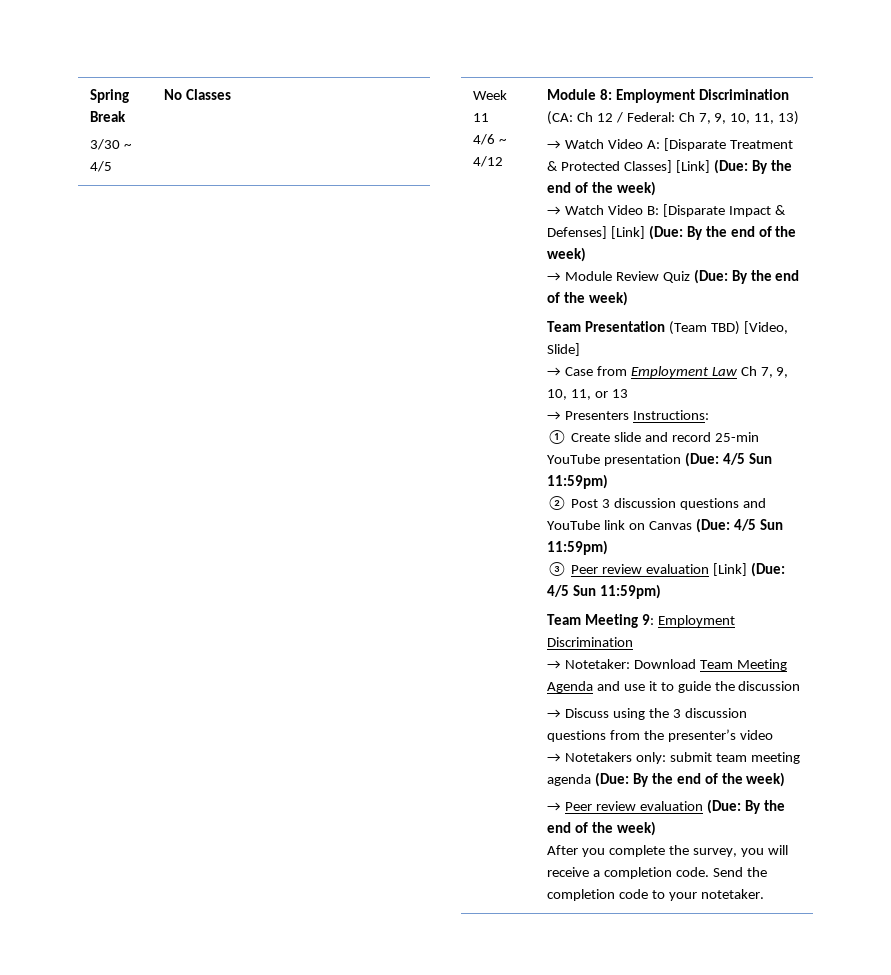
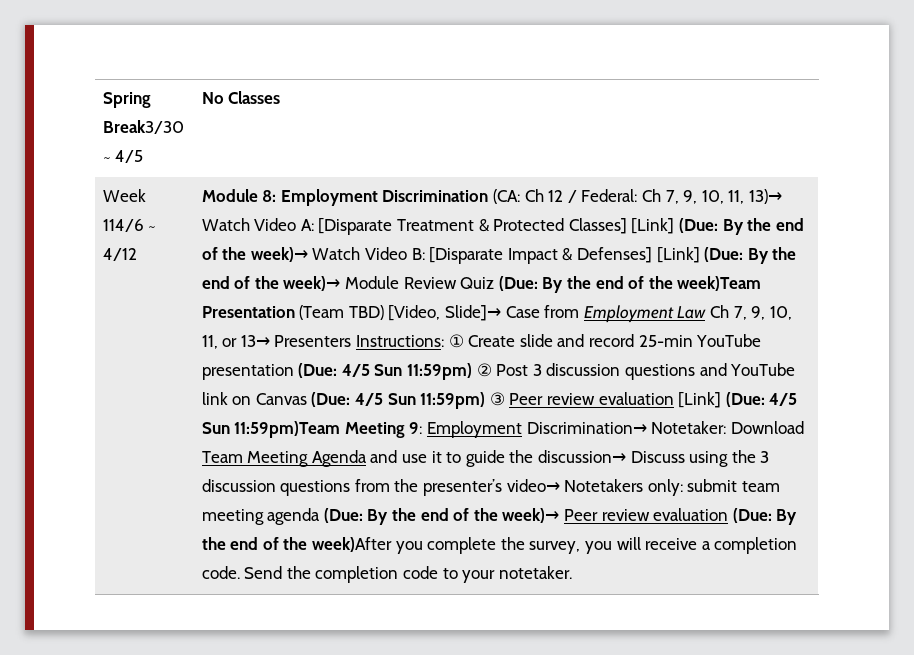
- Spring Break
- 3/30 ~ 4/5 | No Classes
+ Spring Break3/30 ~ 4/5 | No Classes
- Week 11
- 4/6 ~ 4/12
+ Week 114/6 ~ 4/12
- Ch 7, 9, 10, 11, 13)
- → Watch Video A:
+ Ch 7, 9, 10, 11, 13)→ Watch Video A:
- [Disparate Treatment & Protected Classes] [Link] (Due: By the end of the week)
- → Watch Video B:
+ [Disparate Treatment & Protected Classes] [Link] (Due: By the end of the week)→ Watch Video B:
- [Disparate Impact & Defenses] [Link] (Due: By the end of the week)
- → Module Review Quiz (Due: By the end of the week)
- Team Presentation (Team TBD) [Video, Slide]
- → Case from Employment Law Ch 7, 9, 10, 11, or 13
- → Presenters Instructions:
- ① Create slide and record 25-min YouTube presentation (Due: 4/5 Sun 11:59pm)
- ② Post 3 discussion questions and YouTube link on Canvas (Due: 4/5 Sun 11:59pm)
- ③ Peer review evaluation [Link] (Due: 4/5 Sun 11:59pm)
- Team Meeting 9: Employment Discrimination
- → Notetaker:
+ [Disparate Impact & Defenses] [Link] (Due: By the end of the week)→ Module Review Quiz (Due: By the end of the week)Team Presentation (Team TBD) [Video, Slide]→ Case from Employment Law Ch 7, 9, 10, 11, or 13→ Presenters Instructions: ① Create slide and record 25-min YouTube presentation (Due: 4/5 Sun 11:59pm) ② Post 3 discussion questions and YouTube link on Canvas (Due: 4/5 Sun 11:59pm) ③ Peer review evaluation [Link] (Due: 4/5 Sun 11:59pm)Team Meeting 9: Employment Discrimination→ Notetaker:
- Download Team Meeting Agenda and use it to guide the discussion
- → Discuss using the 3 discussion questions from the presenter’s video
- → Notetakers only:
+ Download Team Meeting Agenda and use it to guide the discussion→ Discuss using the 3 discussion questions from the presenter’s video→ Notetakers only:
- submit team meeting agenda (Due: By the end of the week)
- → Peer review evaluation (Due: By the end of the week)
- After you complete the survey, you will receive a completion code.
+ submit team meeting agenda (Due: By the end of the week)→ Peer review evaluation (Due: By the end of the week)After you complete the survey, you will receive a completion code.

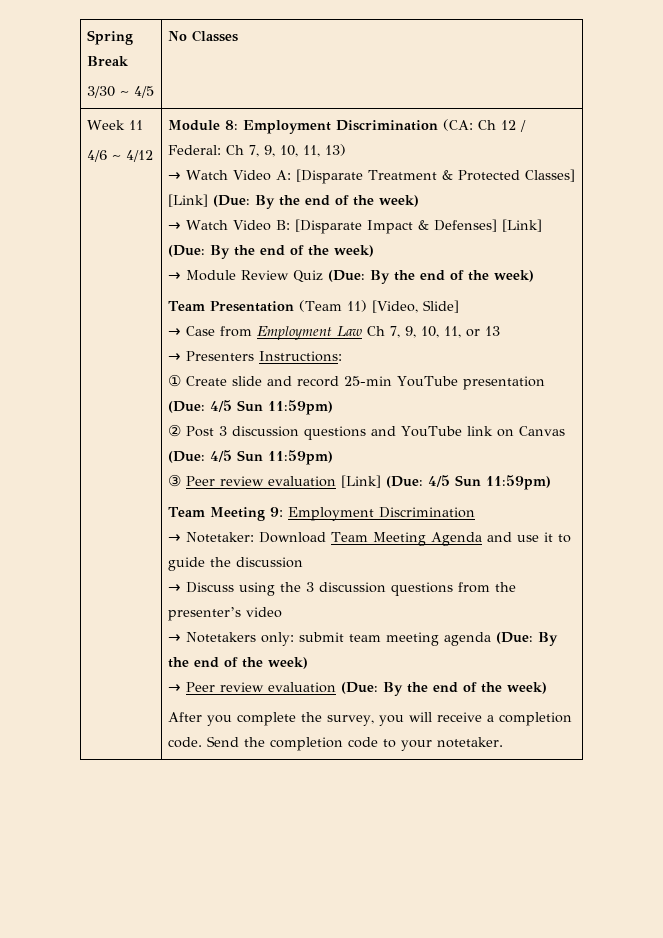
- Spring Break3/30 ~ 4/5 | No Classes
+ Spring Break
+ 3/30 ~ 4/5 | No Classes
- Week 114/6 ~ 4/12
+ Week 11
+ 4/6 ~ 4/12
- Ch 7, 9, 10, 11, 13)→ Watch Video A:
+ Ch 7, 9, 10, 11, 13)
+ → Watch Video A:
- [Disparate Treatment & Protected Classes] [Link] (Due: By the end of the week)→ Watch Video B:
+ [Disparate Treatment & Protected Classes] [Link] (Due: By the end of the week)
+ → Watch Video B:
- [Disparate Impact & Defenses] [Link] (Due: By the end of the week)→ Module Review Quiz (Due: By the end of the week)Team Presentation (Team TBD) [Video, Slide]→ Case from Employment Law Ch 7, 9, 10, 11, or 13→ Presenters Instructions: ① Create slide and record 25-min YouTube presentation (Due: 4/5 Sun 11:59pm) ② Post 3 discussion questions and YouTube link on Canvas (Due: 4/5 Sun 11:59pm) ③ Peer review evaluation [Link] (Due: 4/5 Sun 11:59pm)Team Meeting 9: Employment Discrimination→ Notetaker:
+ [Disparate Impact & Defenses] [Link] (Due: By the end of the week)
+ → Module Review Quiz (Due: By the end of the week)
+ Team Presentation (Team 11) [Video, Slide]
+ → Case from Employment Law Ch 7, 9, 10, 11, or 13
+ → Presenters Instructions:
+ ① Create slide and record 25-min YouTube presentation (Due: 4/5 Sun 11:59pm)
+ ② Post 3 discussion questions and YouTube link on Canvas (Due: 4/5 Sun 11:59pm)
+ ③ Peer review evaluation [Link] (Due: 4/5 Sun 11:59pm)
+ Team Meeting 9: Employment Discrimination
+ → Notetaker:
- Download Team Meeting Agenda and use it to guide the discussion→ Discuss using the 3 discussion questions from the presenter’s video→ Notetakers only:
+ Download Team Meeting Agenda and use it to guide the discussion
+ → Discuss using the 3 discussion questions from the presenter’s video
+ → Notetakers only:
- submit team meeting agenda (Due: By the end of the week)→ Peer review evaluation (Due: By the end of the week)After you complete the survey, you will receive a completion code.
+ submit team meeting agenda (Due: By the end of the week)
+ → Peer review evaluation (Due: By the end of the week)
+ After you complete the survey, you will receive a completion code.

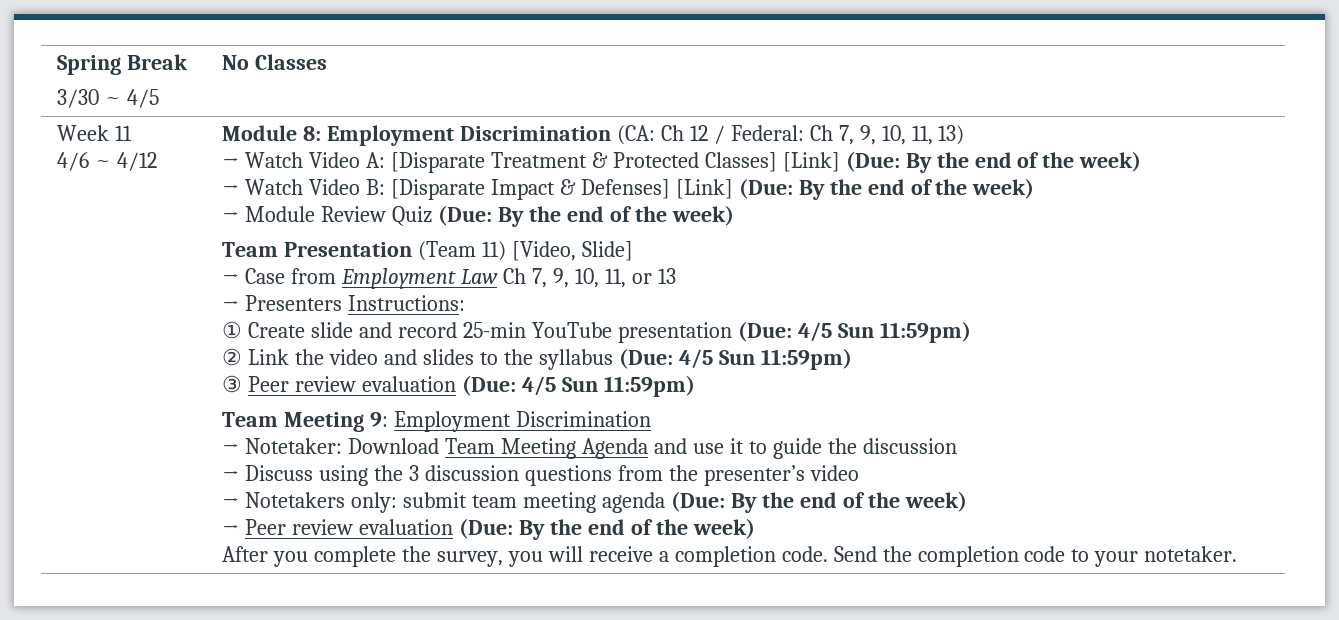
- ② Post 3 discussion questions and YouTube link on Canvas (Due: 4/5 Sun 11:59pm)
+ ② Link the video and slides to the syllabus (Due: 4/5 Sun 11:59pm)
- ③ Peer review evaluation [Link] (Due: 4/5 Sun 11:59pm)
+ ③ Peer review evaluation (Due: 4/5 Sun 11:59pm)

